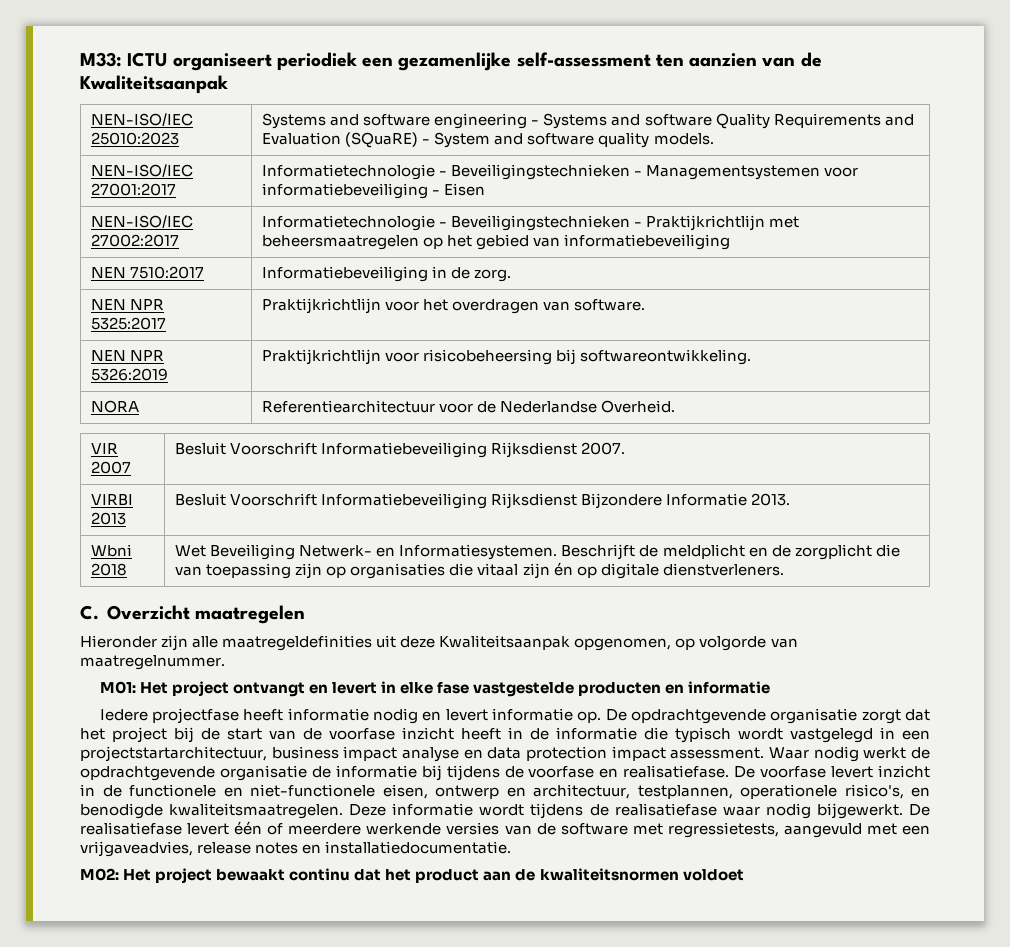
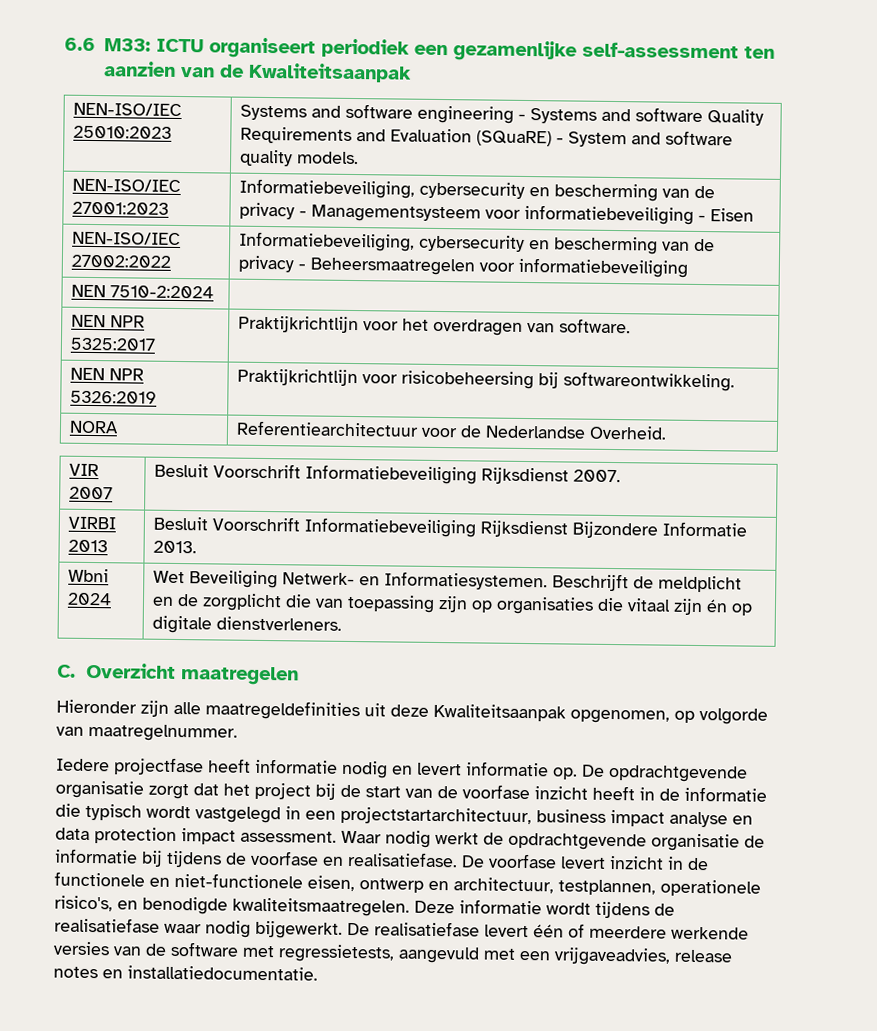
- M33: ICTU organiseert periodiek een gezamenlijke self-assessment ten aanzien van de Kwaliteitsaanpak
+ 6.6 M33: ICTU organiseert periodiek een gezamenlijke self-assessment ten aanzien van de Kwaliteitsaanpak
- NEN-ISO/IEC 27001:2017 | Informatietechnologie - Beveiligingstechnieken - Managementsystemen voor informatiebeveiliging - Eisen
+ NEN-ISO/IEC 27001:2023 | Informatiebeveiliging, cybersecurity en bescherming van de privacy - Managementsysteem voor informatiebeveiliging - Eisen
- NEN-ISO/IEC 27002:2017 | Informatietechnologie - Beveiligingstechnieken - Praktijkrichtlijn met beheersmaatregelen op het gebied van informatiebeveiliging
- NEN 7510:2017 | Informatiebeveiliging in de zorg.
+ NEN-ISO/IEC 27002:2022 | Informatiebeveiliging, cybersecurity en bescherming van de privacy - Beheersmaatregelen voor informatiebeveiliging
+ NEN 7510-2:2024 |
- Wbni 2018 | Wet Beveiliging Netwerk- en Informatiesystemen. Beschrijft de meldplicht en de zorgplicht die van toepassing zijn op organisaties die vitaal zijn én op digitale dienstverleners.
+ Wbni 2024 | Wet Beveiliging Netwerk- en Informatiesystemen. Beschrijft de meldplicht en de zorgplicht die van toepassing zijn op organisaties die vitaal zijn én op digitale dienstverleners.
- M01: Het project ontvangt en levert in elke fase vastgestelde producten en informatie
- M02: Het project bewaakt continu dat het product aan de kwaliteitsnormen voldoet

